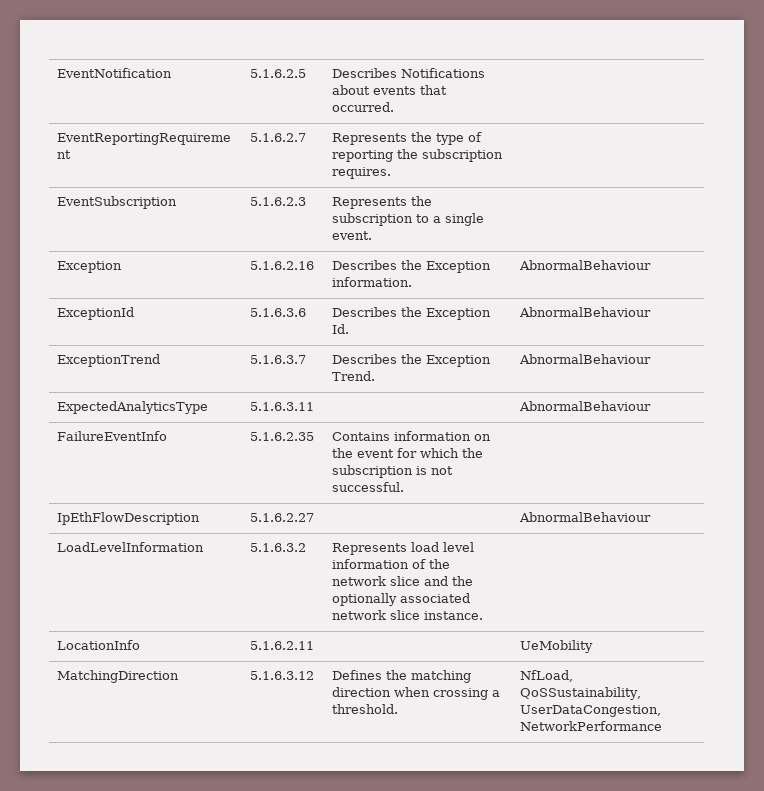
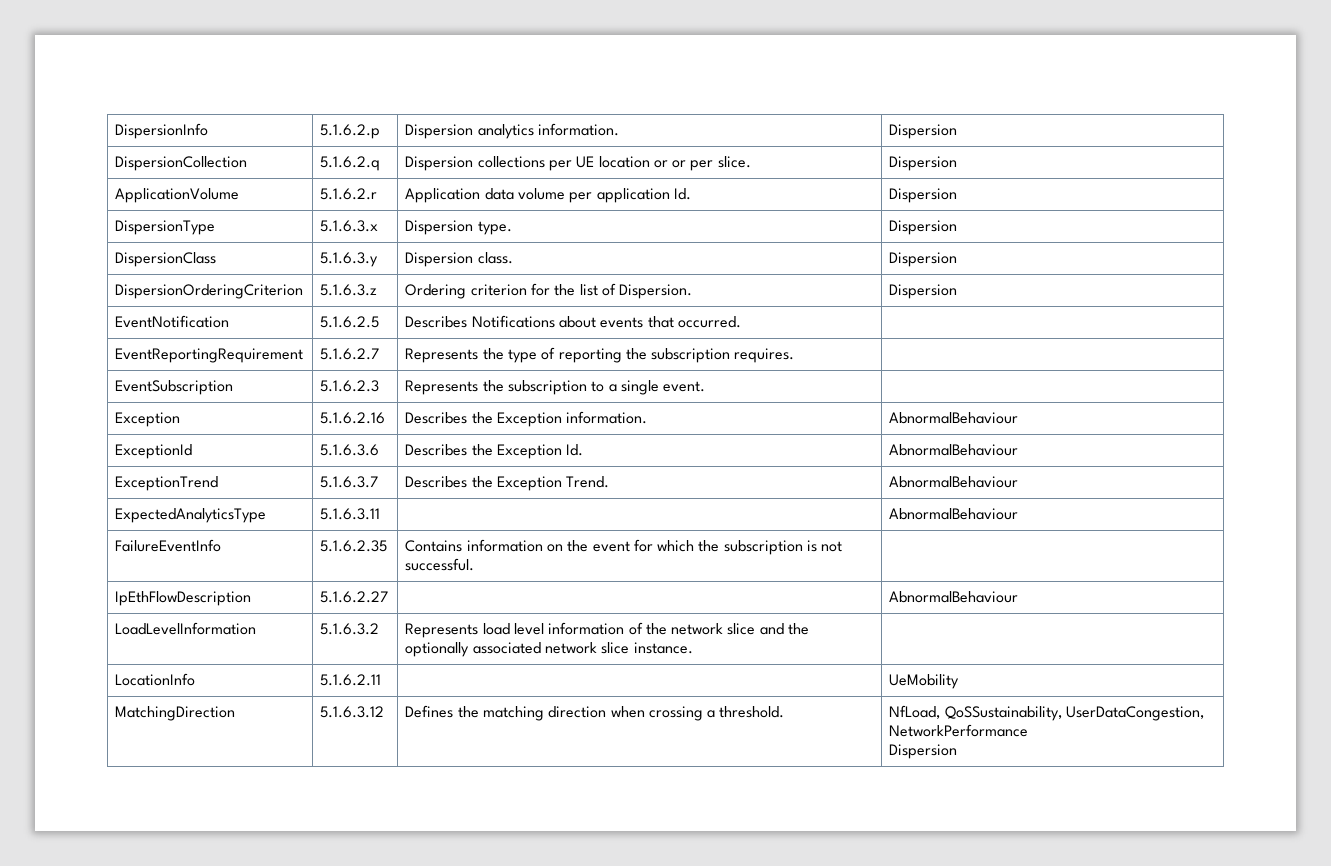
+ DispersionInfo | 5.1.6.2.p | Dispersion analytics information. | Dispersion
+ DispersionCollection | 5.1.6.2.q | Dispersion collections per UE location or or per slice. | Dispersion
+ ApplicationVolume | 5.1.6.2.r | Application data volume per application Id. | Dispersion
+ DispersionType | 5.1.6.3.x | Dispersion type. | Dispersion
+ DispersionClass | 5.1.6.3.y | Dispersion class. | Dispersion
+ DispersionOrderingCriterion | 5.1.6.3.z | Ordering criterion for the list of Dispersion. | Dispersion
  MatchingDirection | 5.1.6.3.12 | Defines the matching direction when crossing a threshold. | NfLoad, QoSSustainability, UserDataCongestion, NetworkPerformance
+ Dispersion

